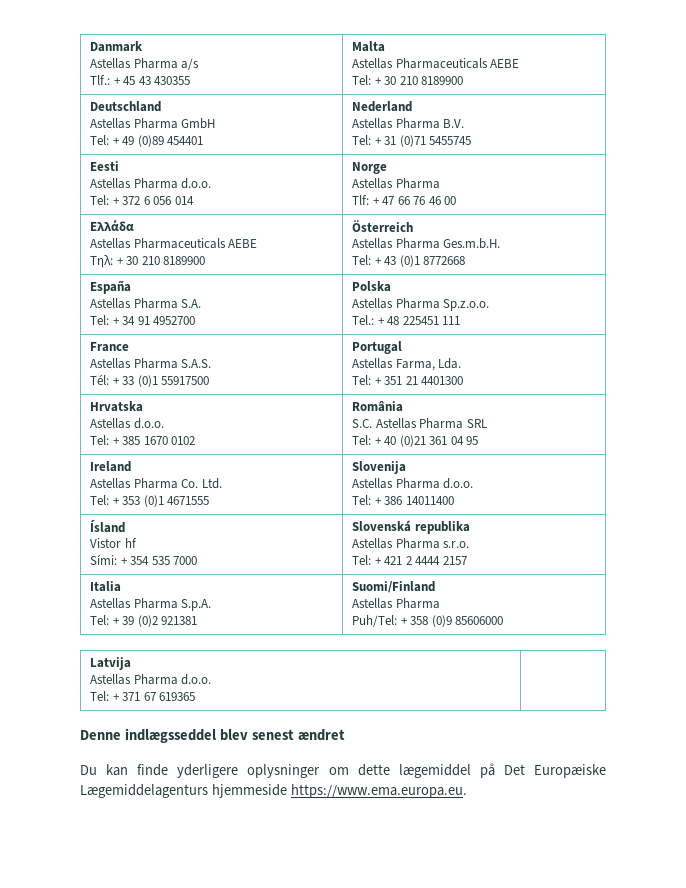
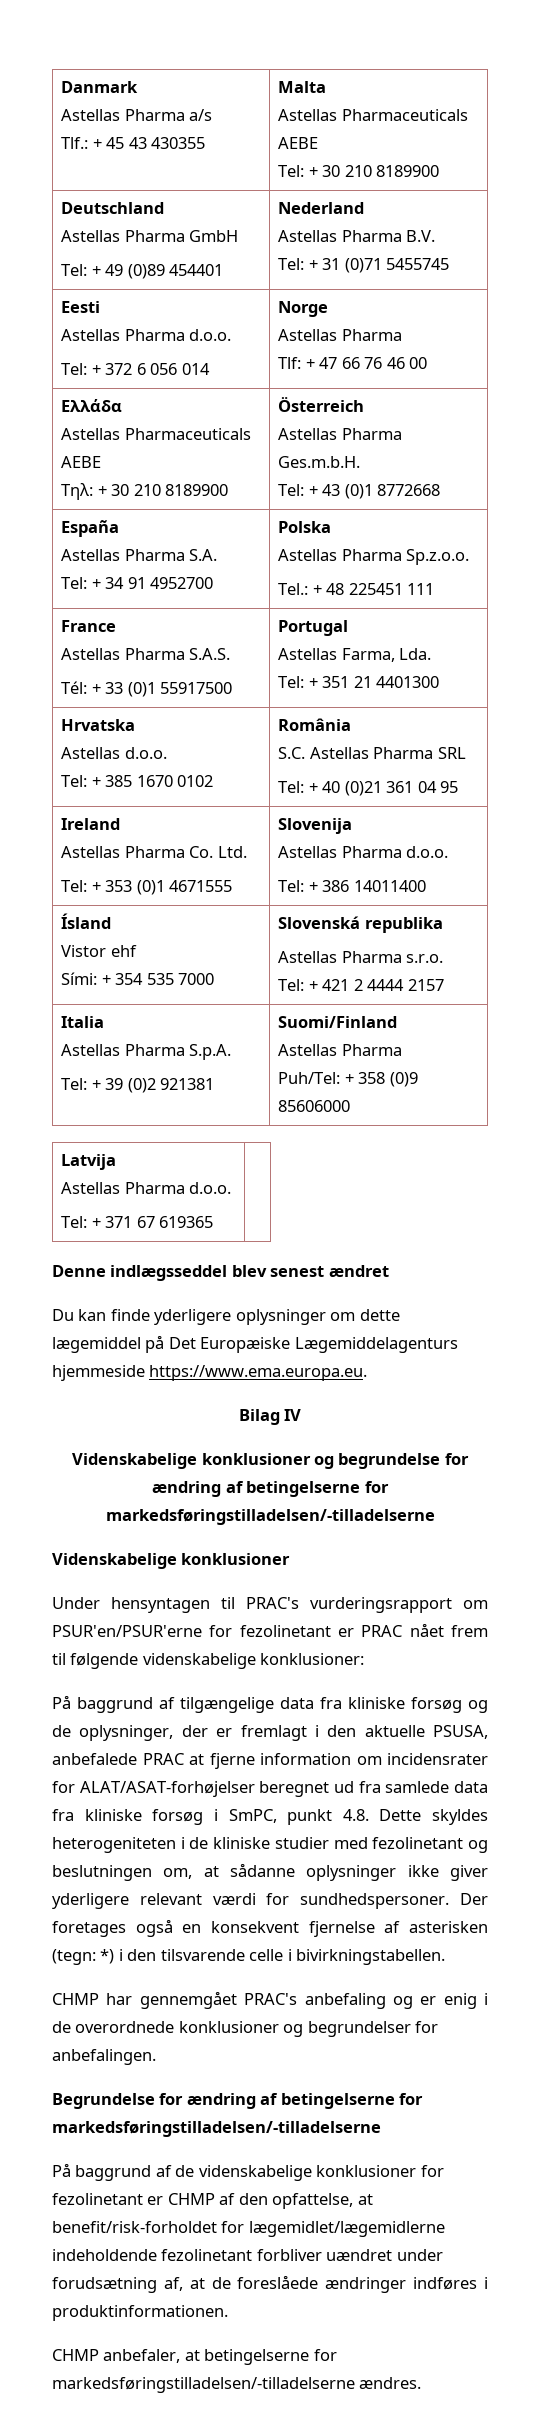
  Ísland
- Vistor hf
+ Vistor ehf
+ Bilag IV
+ Videnskabelige konklusioner og begrundelse for ændring af betingelserne for markedsføringstilladelsen/-tilladelserne
+ Videnskabelige konklusioner
+ Under hensyntagen til PRAC's vurderingsrapport om PSUR'en/PSUR'erne for fezolinetant er PRAC nået frem til følgende videnskabelige konklusioner:
+ På baggrund af tilgængelige data fra kliniske forsøg og de oplysninger, der er fremlagt i den aktuelle PSUSA, anbefalede PRAC at fjerne information om incidensrater for ALAT/ASAT-forhøjelser beregnet ud fra samlede data fra kliniske forsøg i SmPC, punkt 4.8. Dette skyldes heterogeniteten i de kliniske studier med fezolinetant og beslutningen om, at sådanne oplysninger ikke giver yderligere relevant værdi for sundhedspersoner. Der foretages også en konsekvent fjernelse af asterisken (tegn: *) i den tilsvarende celle i bivirkningstabellen.
+ CHMP har gennemgået PRAC's anbefaling og er enig i de overordnede konklusioner og begrundelser for anbefalingen.
+ Begrundelse for ændring af betingelserne for markedsføringstilladelsen/-tilladelserne
+ På baggrund af de videnskabelige konklusioner for fezolinetant er CHMP af den opfattelse, at benefit/risk-forholdet for lægemidlet/lægemidlerne indeholdende fezolinetant forbliver uændret under forudsætning af, at de foreslåede ændringer indføres i produktinformationen.
+ CHMP anbefaler, at betingelserne for markedsføringstilladelsen/-tilladelserne ændres.

